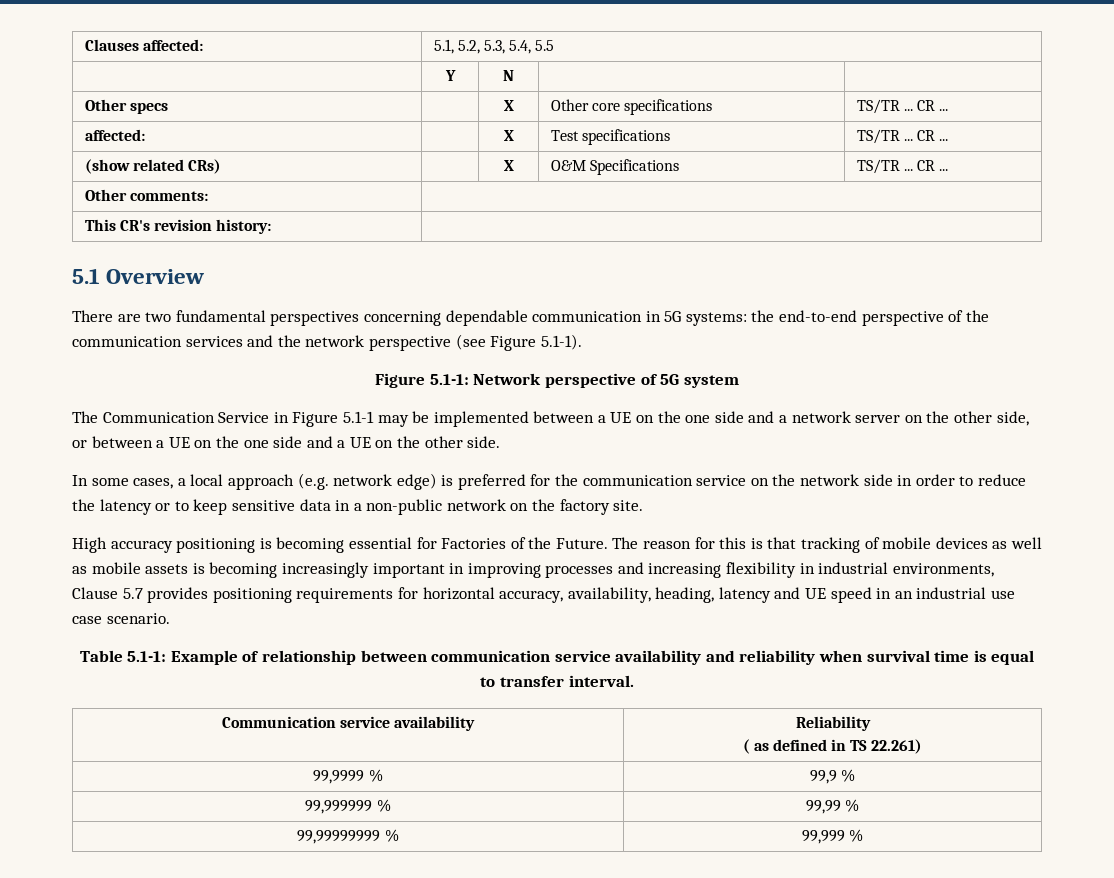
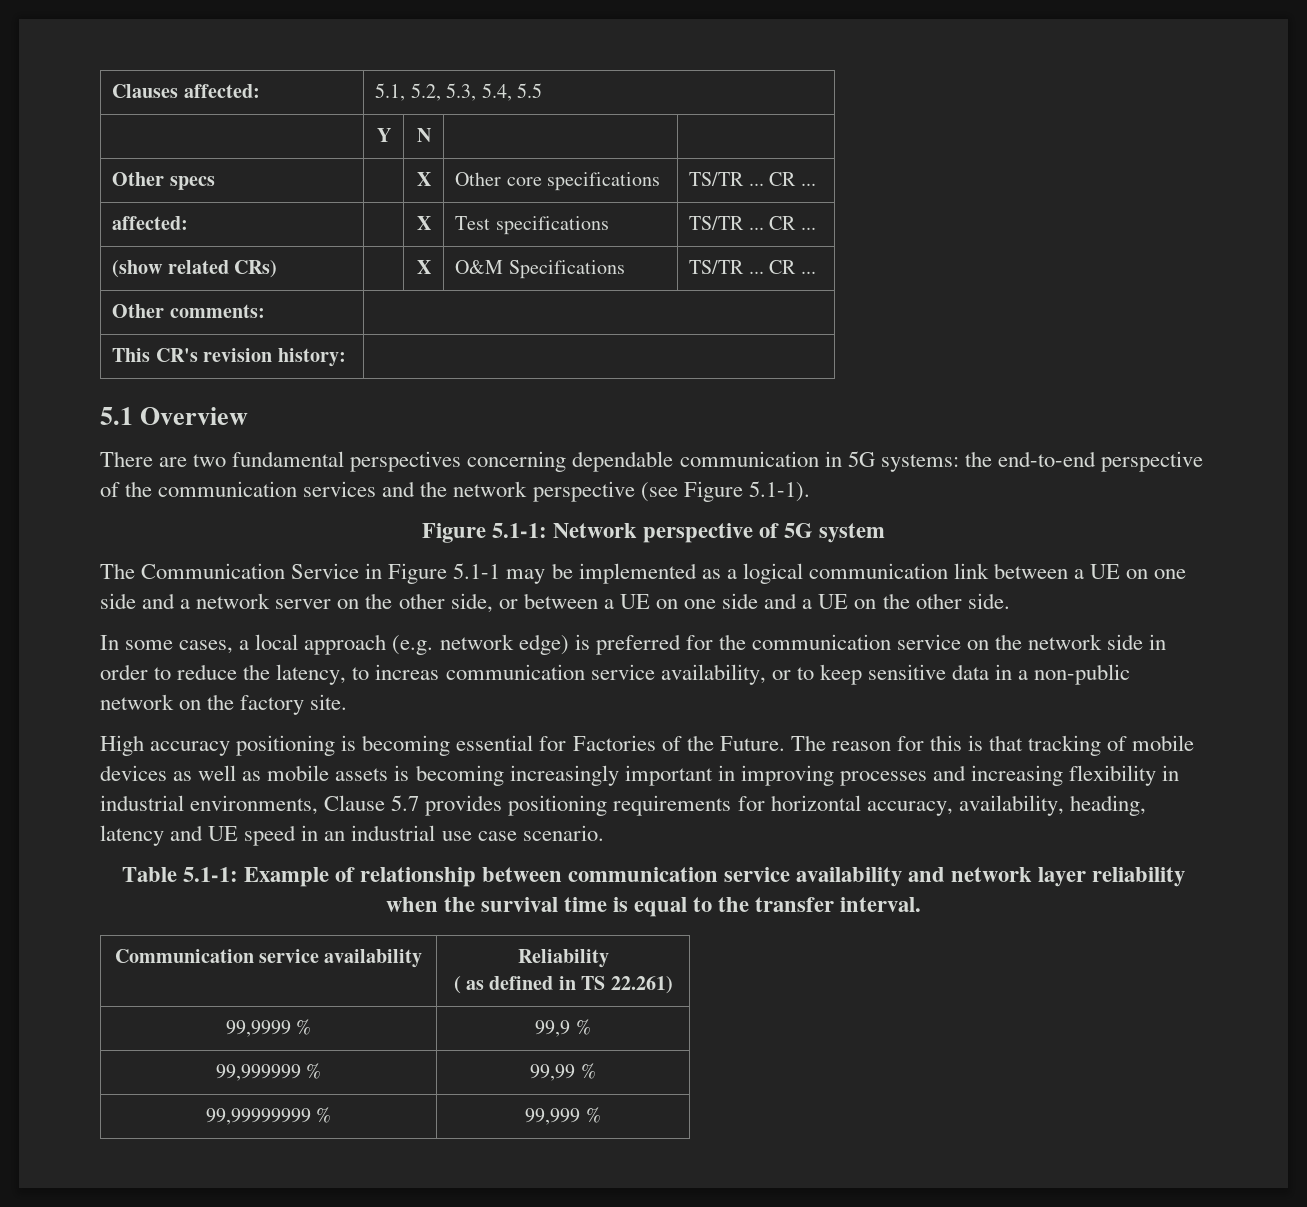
- The Communication Service in Figure 5.1-1 may be implemented between a UE on the one side and a network server on the other side, or between a UE on the one side and a UE on the other side.
+ The Communication Service in Figure 5.1-1 may be implemented as a logical communication link between a UE on one side and a network server on the other side, or between a UE on one side and a UE on the other side.
- In some cases, a local approach (e.g. network edge) is preferred for the communication service on the network side in order to reduce the latency or to keep sensitive data in a non-public network on the factory site.
+ In some cases, a local approach (e.g. network edge) is preferred for the communication service on the network side in order to reduce the latency, to increas communication service availability, or to keep sensitive data in a non-public network on the factory site.
- Table 5.1-1: Example of relationship between communication service availability and reliability when survival time is equal to transfer interval.
+ Table 5.1-1: Example of relationship between communication service availability and network layer reliability when the survival time is equal to the transfer interval.

